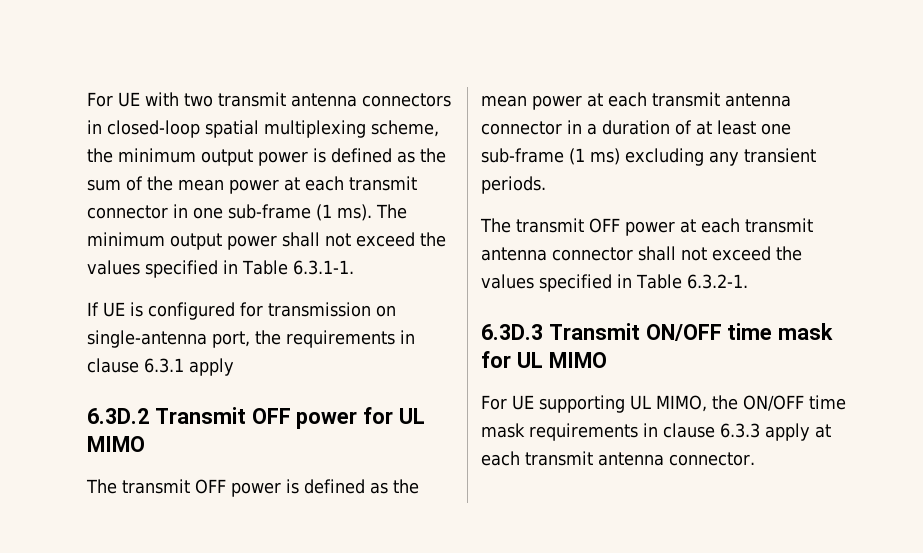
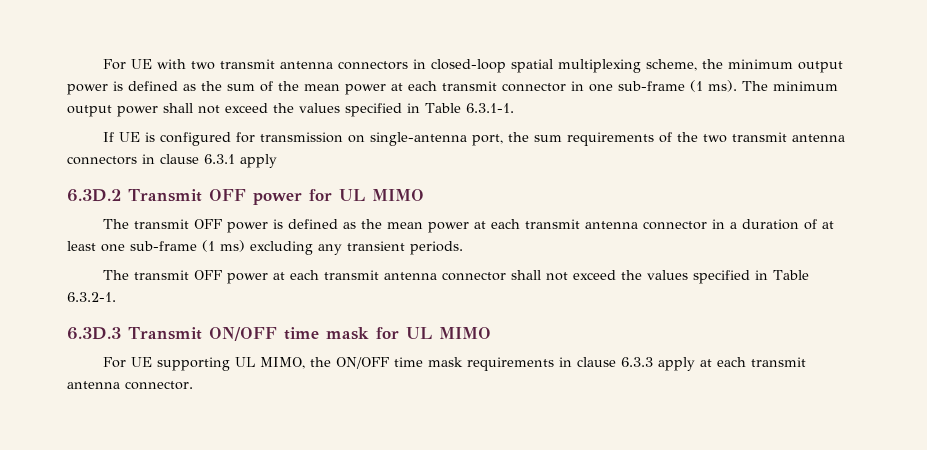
- If UE is configured for transmission on single-antenna port, the requirements in clause 6.3.1 apply
+ If UE is configured for transmission on single-antenna port, the sum requirements of the two transmit antenna connectors in clause 6.3.1 apply

